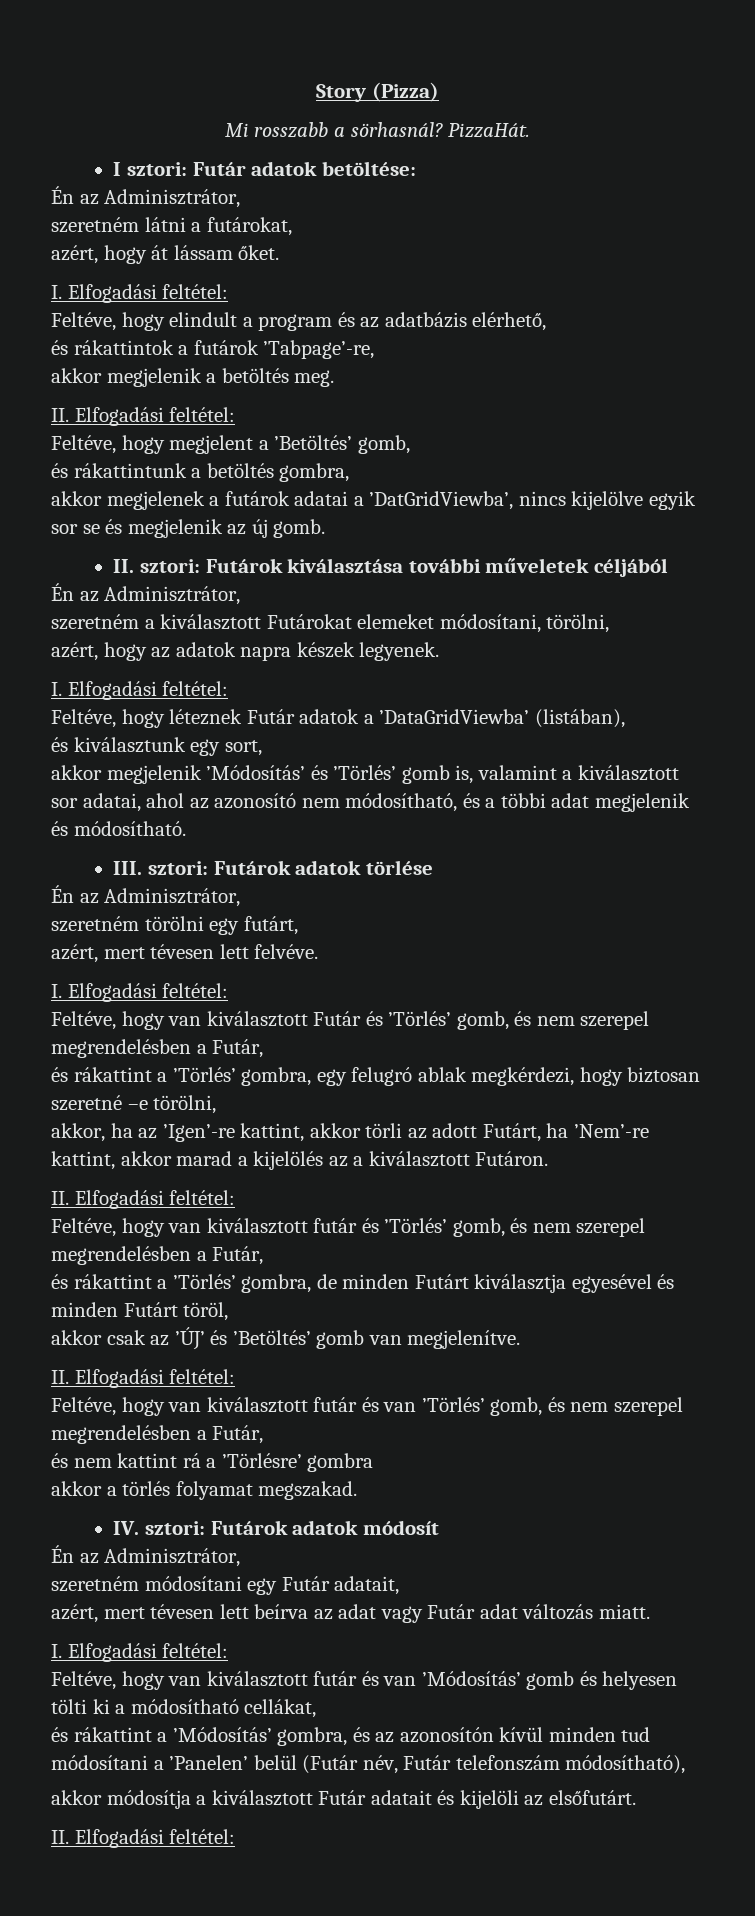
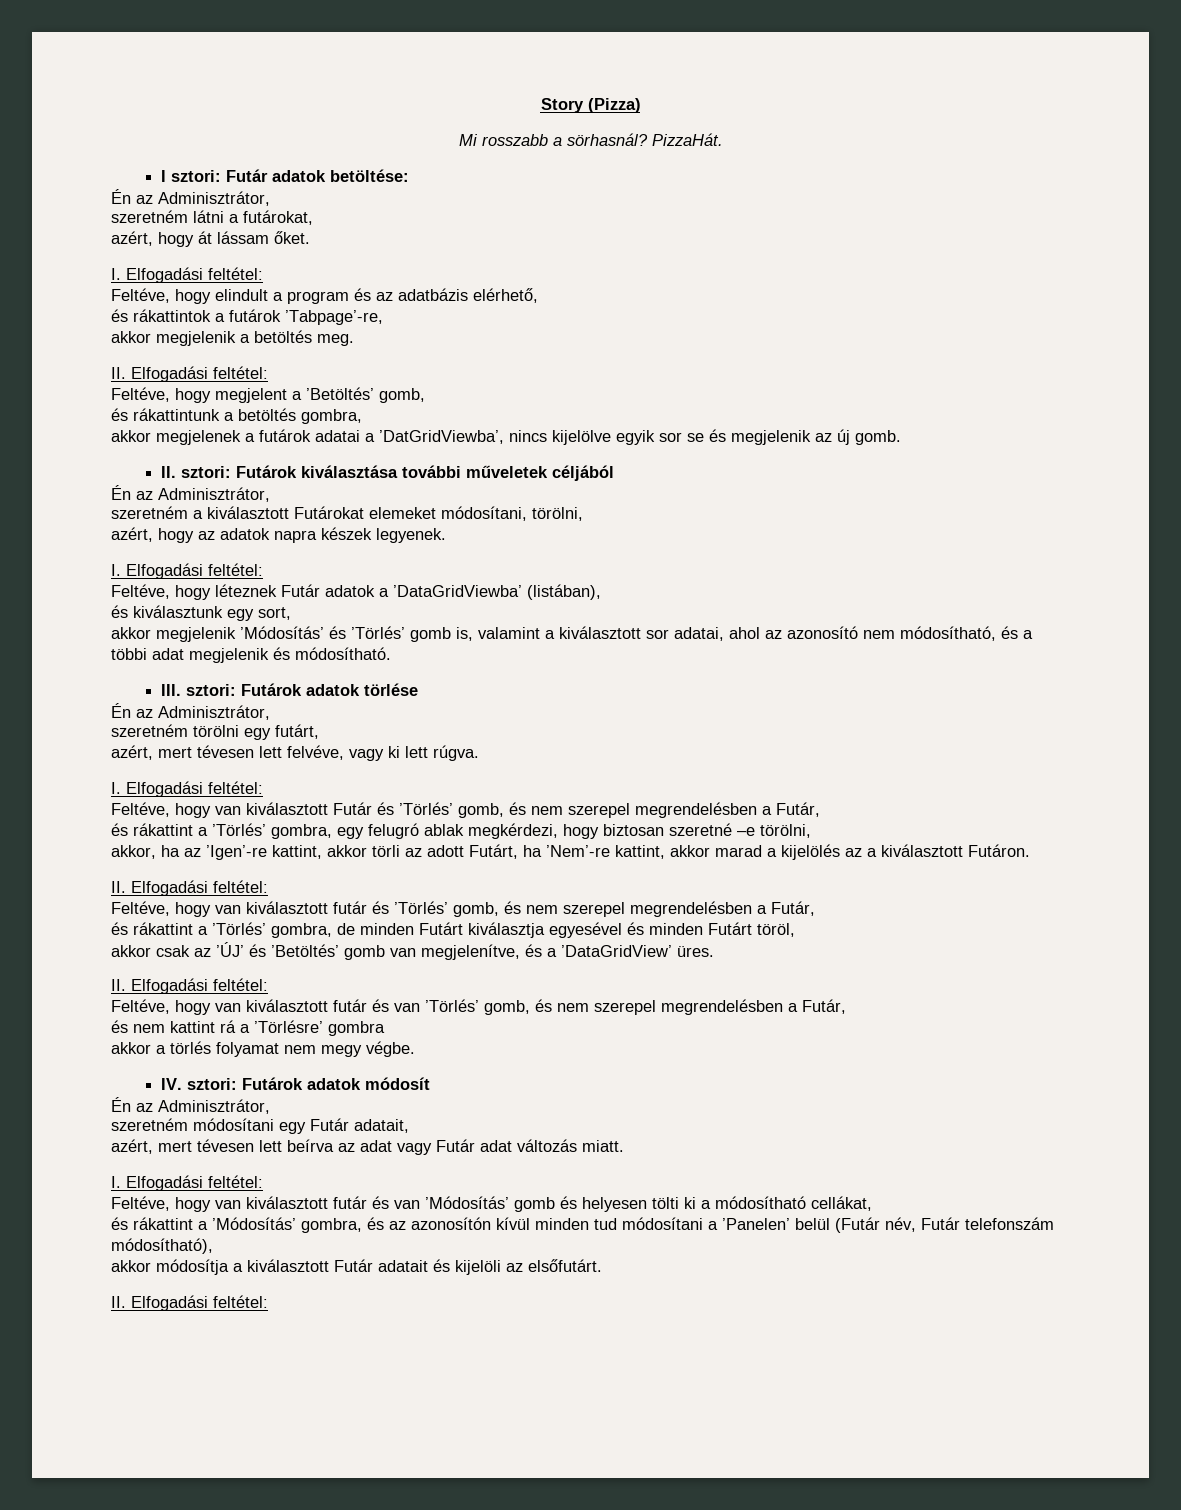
- azért, mert tévesen lett felvéve.
+ azért, mert tévesen lett felvéve, vagy ki lett rúgva.
- akkor csak az ’ÚJ’ és ’Betöltés’ gomb van megjelenítve.
+ akkor csak az ’ÚJ’ és ’Betöltés’ gomb van megjelenítve, és a ’DataGridView’ üres.
- akkor a törlés folyamat megszakad.
+ akkor a törlés folyamat nem megy végbe.

